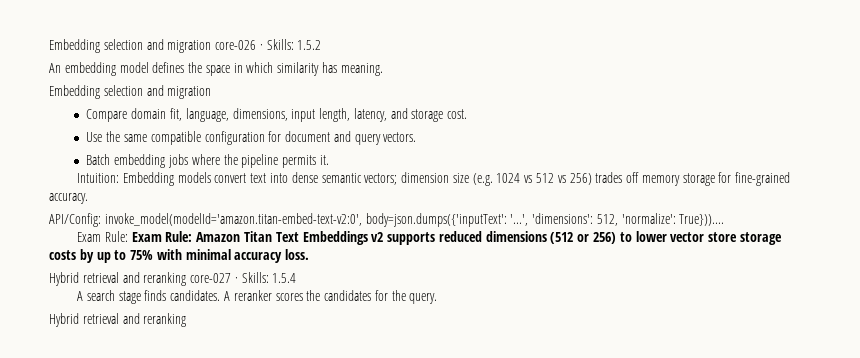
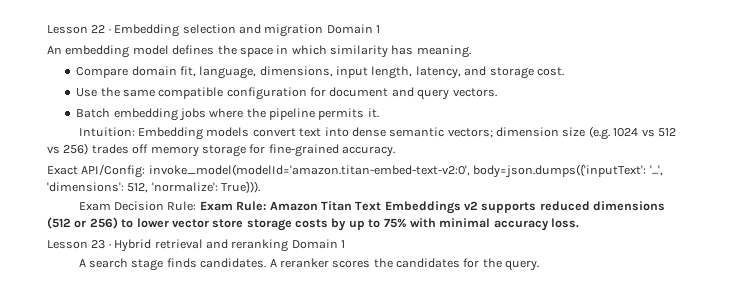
- Embedding selection and migration core-026 · Skills: 1.5.2
+ Lesson 22 · Embedding selection and migration Domain 1
  An embedding model defines the space in which similarity has meaning.
- Embedding selection and migration
- API/Config: invoke_model(modelId='amazon.titan-embed-text-v2:0', body=json.dumps({'inputText': '...', 'dimensions': 512, 'normalize': True}))....
- Exam Rule: Exam Rule: Amazon Titan Text Embeddings v2 supports reduced dimensions (512 or 256) to lower vector store storage costs by up to 75% with minimal accuracy loss.
+ Exact API/Config: invoke_model(modelId='amazon.titan-embed-text-v2:0', body=json.dumps({'inputText': '...', 'dimensions': 512, 'normalize': True})).
+ Exam Decision Rule: Exam Rule: Amazon Titan Text Embeddings v2 supports reduced dimensions (512 or 256) to lower vector store storage costs by up to 75% with minimal accuracy loss.
- Hybrid retrieval and reranking core-027 · Skills: 1.5.4
+ Lesson 23 · Hybrid retrieval and reranking Domain 1
  A reranker scores the candidates for the query.
- Hybrid retrieval and reranking

